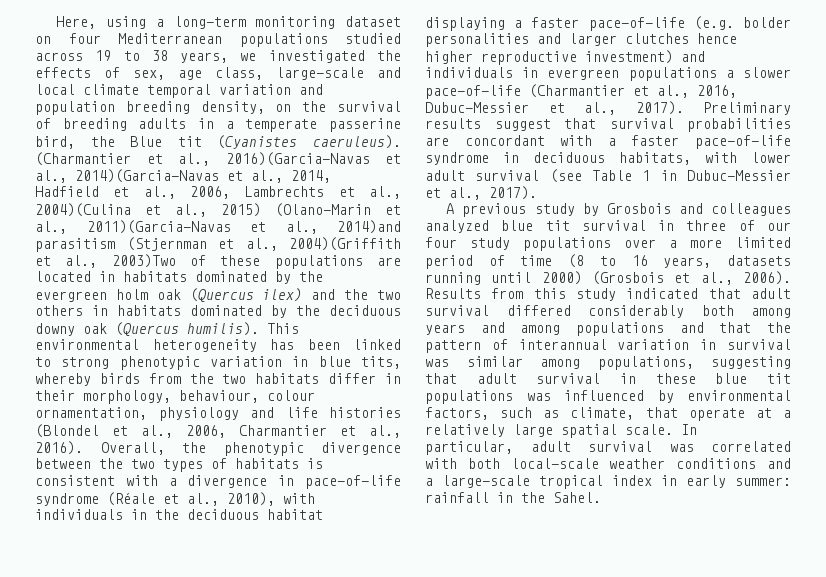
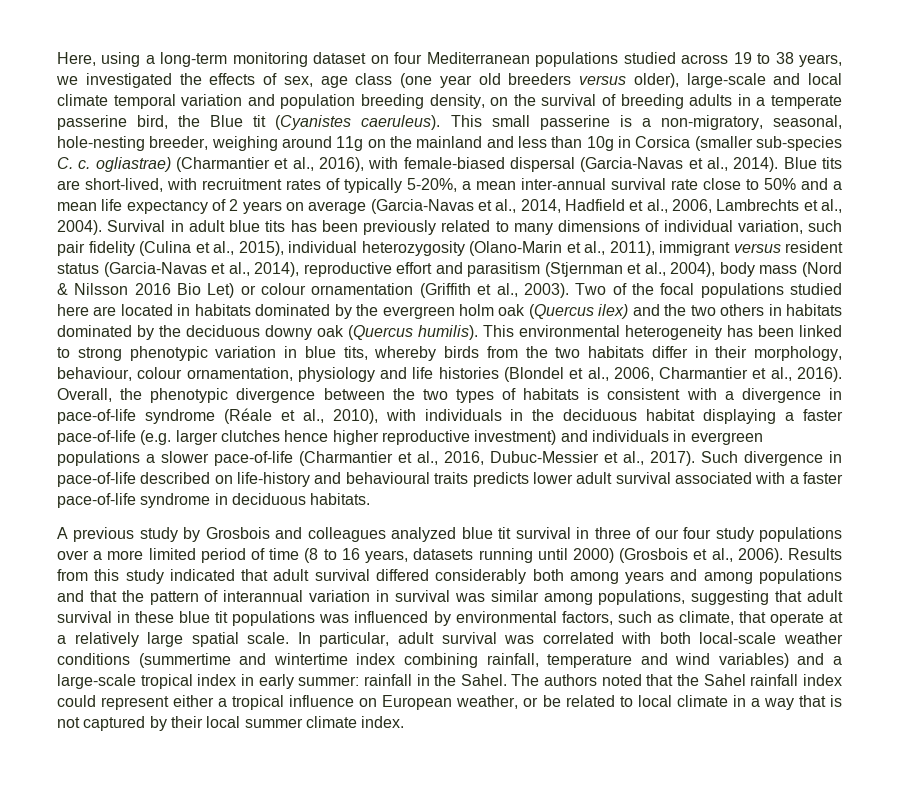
- Here, using a long-term monitoring dataset on four Mediterranean populations studied across 19 to 38 years, we investigated the effects of sex, age class, large-scale and local climate temporal variation and population breeding density, on the survival of breeding adults in a temperate passerine bird, the Blue tit (Cyanistes caeruleus).
+ Here, using a long-term monitoring dataset on four Mediterranean populations studied across 19 to 38 years, we investigated the effects of sex, age class (one year old breeders versus older), large-scale and local climate temporal variation and population breeding density, on the survival of breeding adults in a temperate passerine bird, the Blue tit (Cyanistes caeruleus).
- (Charmantier et al., 2016)(Garcia-Navas et al., 2014)(Garcia-Navas et al., 2014, Hadfield et al., 2006, Lambrechts et al., 2004)(Culina et al., 2015) (Olano-Marin et al., 2011)(Garcia-Navas et al., 2014)and parasitism (Stjernman et al., 2004)(Griffith et al., 2003)Two of these populations are located in habitats dominated by the evergreen holm oak (Quercus ilex) and the two others in habitats dominated by the deciduous downy oak (Quercus humilis).
+ This small passerine is a non-migratory, seasonal, hole-nesting breeder, weighing around 11g on the mainland and less than 10g in Corsica (smaller sub-species C. c. ogliastrae) (Charmantier et al., 2016), with female-biased dispersal (Garcia-Navas et al., 2014). Blue tits are short-lived, with recruitment rates of typically 5-20%, a mean inter-annual survival rate close to 50% and a mean life expectancy of 2 years on average (Garcia-Navas et al., 2014, Hadfield et al., 2006, Lambrechts et al., 2004). Survival in adult blue tits has been previously related to many dimensions of individual variation, such pair fidelity (Culina et al., 2015), individual heterozygosity (Olano-Marin et al., 2011), immigrant versus resident status (Garcia-Navas et al., 2014), reproductive effort and parasitism (Stjernman et al., 2004), body mass (Nord & Nilsson 2016 Bio Let) or colour ornamentation (Griffith et al., 2003). Two of the focal populations studied here are located in habitats dominated by the evergreen holm oak (Quercus ilex) and the two others in habitats dominated by the deciduous downy oak (Quercus humilis).
- Overall, the phenotypic divergence between the two types of habitats is consistent with a divergence in pace-of-life syndrome (Réale et al., 2010), with individuals in the deciduous habitat displaying a faster pace-of-life (e.g. bolder personalities and larger clutches hence higher reproductive investment) and individuals in evergreen populations a slower pace-of-life (Charmantier et al., 2016, Dubuc-Messier et al., 2017).
+ Overall, the phenotypic divergence between the two types of habitats is consistent with a divergence in pace-of-life syndrome (Réale et al., 2010), with individuals in the deciduous habitat displaying a faster pace-of-life (e.g. larger clutches hence higher reproductive investment) and individuals in evergreen populations a slower pace-of-life (Charmantier et al., 2016, Dubuc-Messier et al., 2017).
- Preliminary results suggest that survival probabilities are concordant with a faster pace-of-life syndrome in deciduous habitats, with lower adult survival (see Table 1 in Dubuc-Messier et al., 2017).
+ Such divergence in pace-of-life described on life-history and behavioural traits predicts lower adult survival associated with a faster pace-of-life syndrome in deciduous habitats.
- In particular, adult survival was correlated with both local-scale weather conditions and a large-scale tropical index in early summer: rainfall in the Sahel.
+ In particular, adult survival was correlated with both local-scale weather conditions (summertime and wintertime index combining rainfall, temperature and wind variables) and a large-scale tropical index in early summer: rainfall in the Sahel.
+ The authors noted that the Sahel rainfall index could represent either a tropical influence on European weather, or be related to local climate in a way that is not captured by their local summer climate index.

